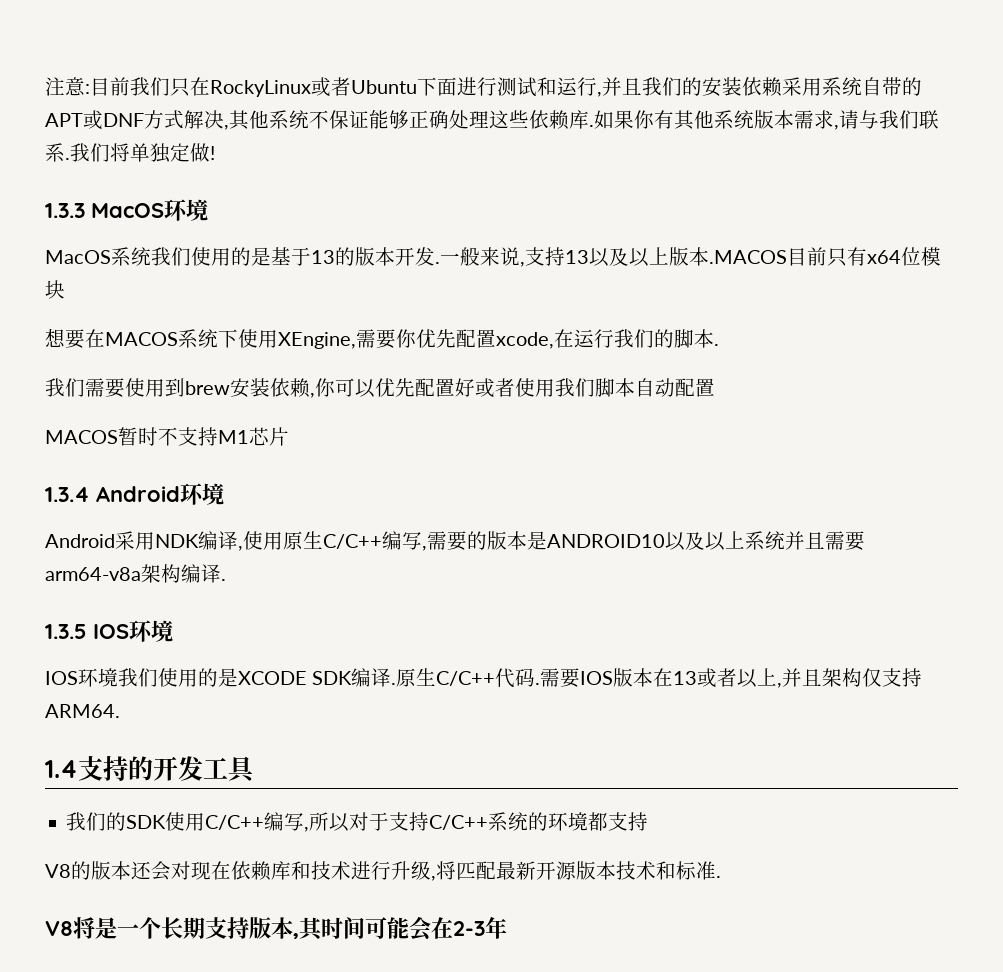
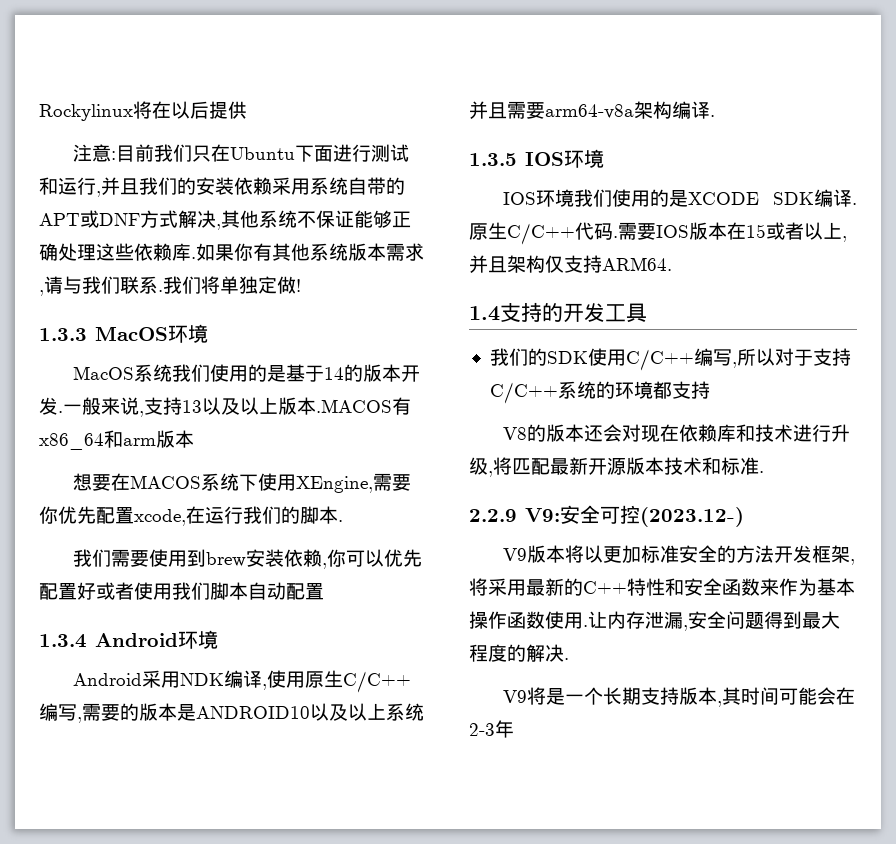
+ Rockylinux将在以后提供
- 注意:目前我们只在RockyLinux或者Ubuntu下面进行测试和运行,并且我们的安装依赖采用系统自带的APT或DNF方式解决,其他系统不保证能够正确处理这些依赖库.
+ 注意:目前我们只在Ubuntu下面进行测试和运行,并且我们的安装依赖采用系统自带的APT或DNF方式解决,其他系统不保证能够正确处理这些依赖库.
- MacOS系统我们使用的是基于13的版本开发.
+ MacOS系统我们使用的是基于14的版本开发.
- 一般来说,支持13以及以上版本.MACOS目前只有x64位模块
+ 一般来说,支持13以及以上版本.MACOS有x86_64和arm版本
- MACOS暂时不支持M1芯片
- 需要IOS版本在13或者以上,并且架构仅支持ARM64.
+ 需要IOS版本在15或者以上,并且架构仅支持ARM64.
- V8将是一个长期支持版本,其时间可能会在2-3年
+ 2.2.9 V9:安全可控(2023.12-)
+ V9版本将以更加标准安全的方法开发框架,将采用最新的C++特性和安全函数来作为基本操作函数使用.让内存泄漏,安全问题得到最大程度的解决.
+ V9将是一个长期支持版本,其时间可能会在2-3年

